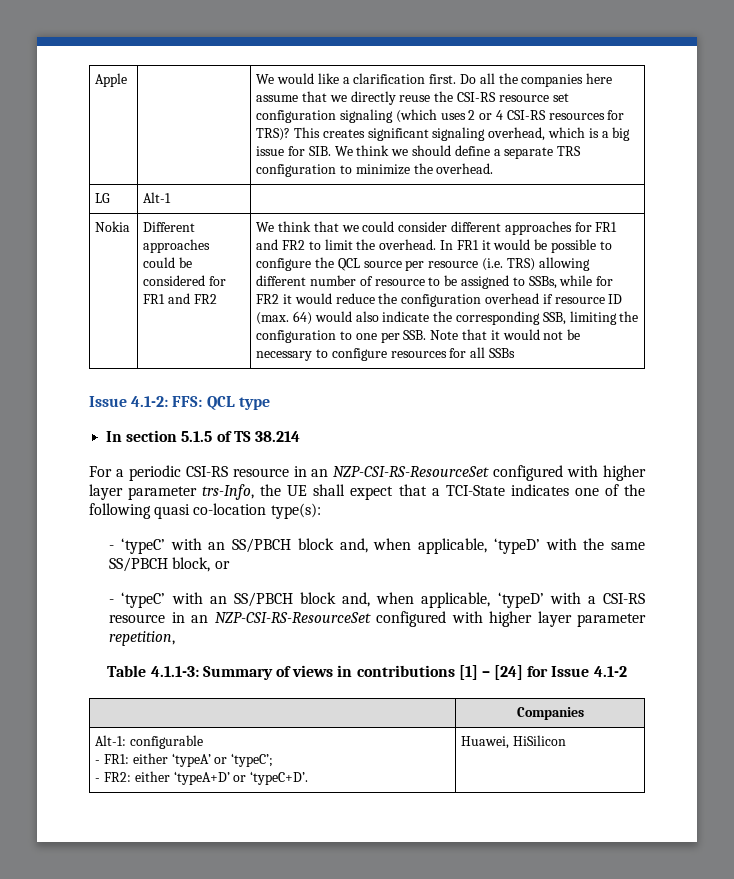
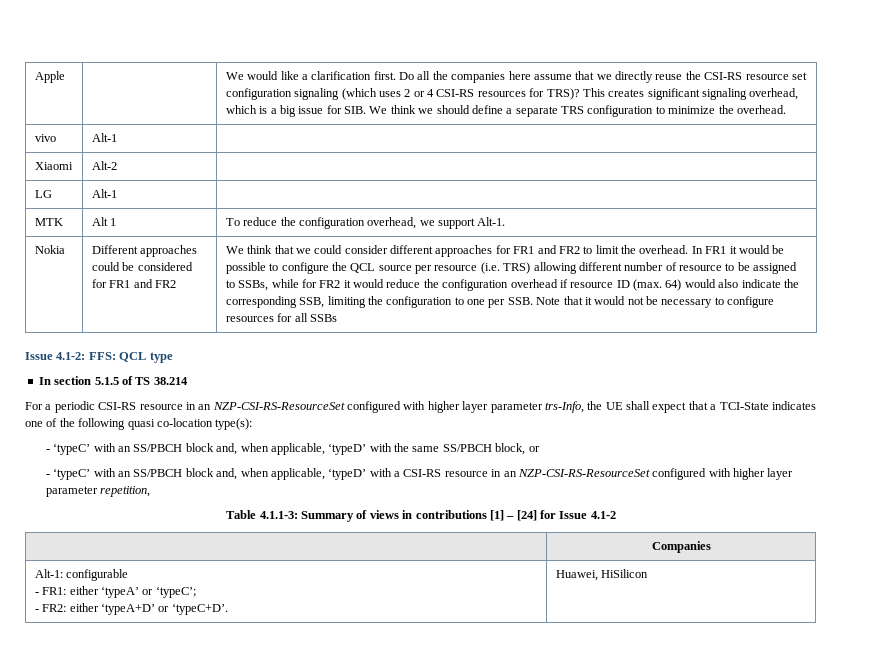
+ vivo | Alt-1 |
+ Xiaomi | Alt-2 |
  LG | Alt-1 |
+ MTK | Alt 1 | To reduce the configuration overhead, we support Alt-1.

